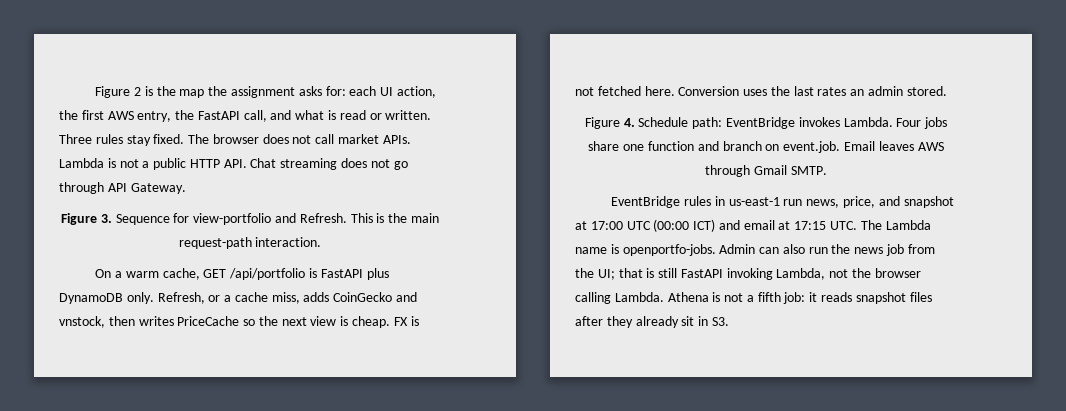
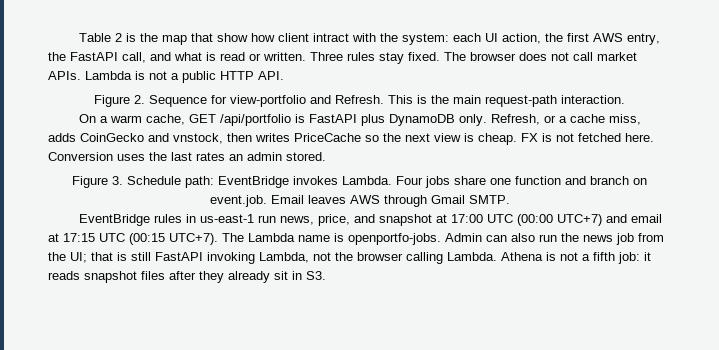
- Figure 2 is the map the assignment asks for: each UI action, the first AWS entry, the FastAPI call, and what is read or written.
+ Table 2 is the map that show how client intract with the system: each UI action, the first AWS entry, the FastAPI call, and what is read or written.
- Lambda is not a public HTTP API. Chat streaming does not go through API Gateway.
- Figure 3. Sequence for view-portfolio and Refresh.
+ Lambda is not a public HTTP API.
+ Figure 2. Sequence for view-portfolio and Refresh.
- Figure 4. Schedule path: EventBridge invokes Lambda.
+ Figure 3. Schedule path: EventBridge invokes Lambda.
- EventBridge rules in us-east-1 run news, price, and snapshot at 17:00 UTC (00:00 ICT) and email at 17:15 UTC. The Lambda name is openportfo-jobs.
+ EventBridge rules in us-east-1 run news, price, and snapshot at 17:00 UTC (00:00 UTC+7) and email at 17:15 UTC (00:15 UTC+7). The Lambda name is openportfo-jobs.

